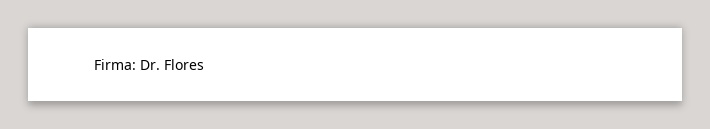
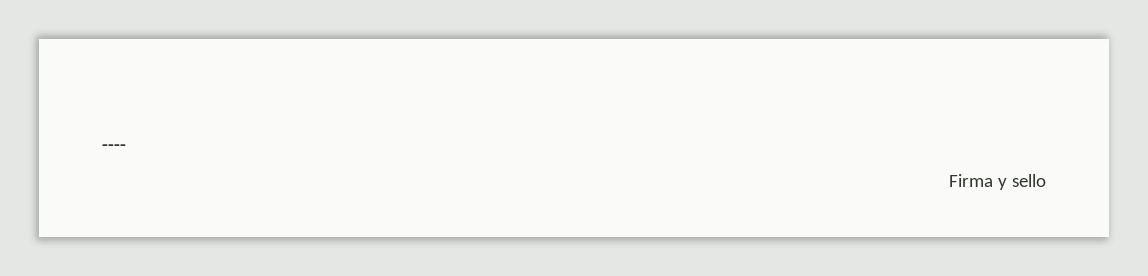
- Firma: Dr. Flores
+ ----
+ Firma y sello

